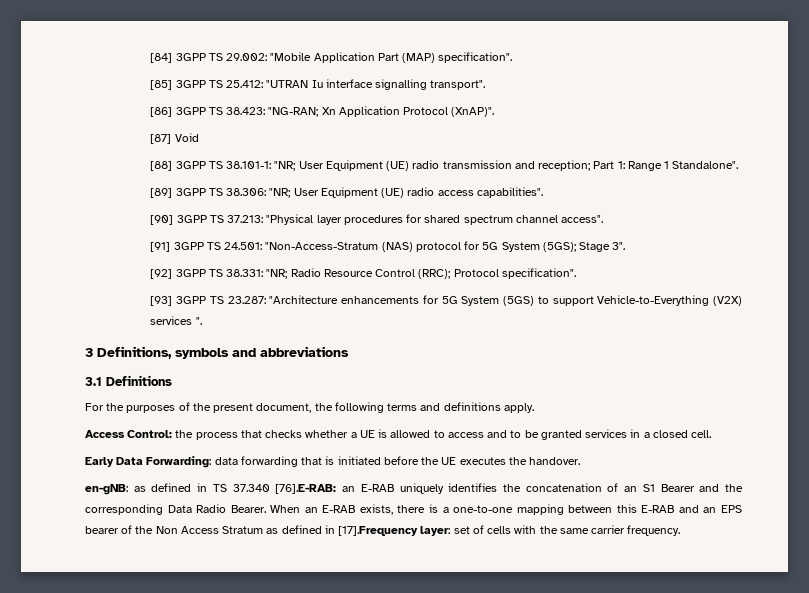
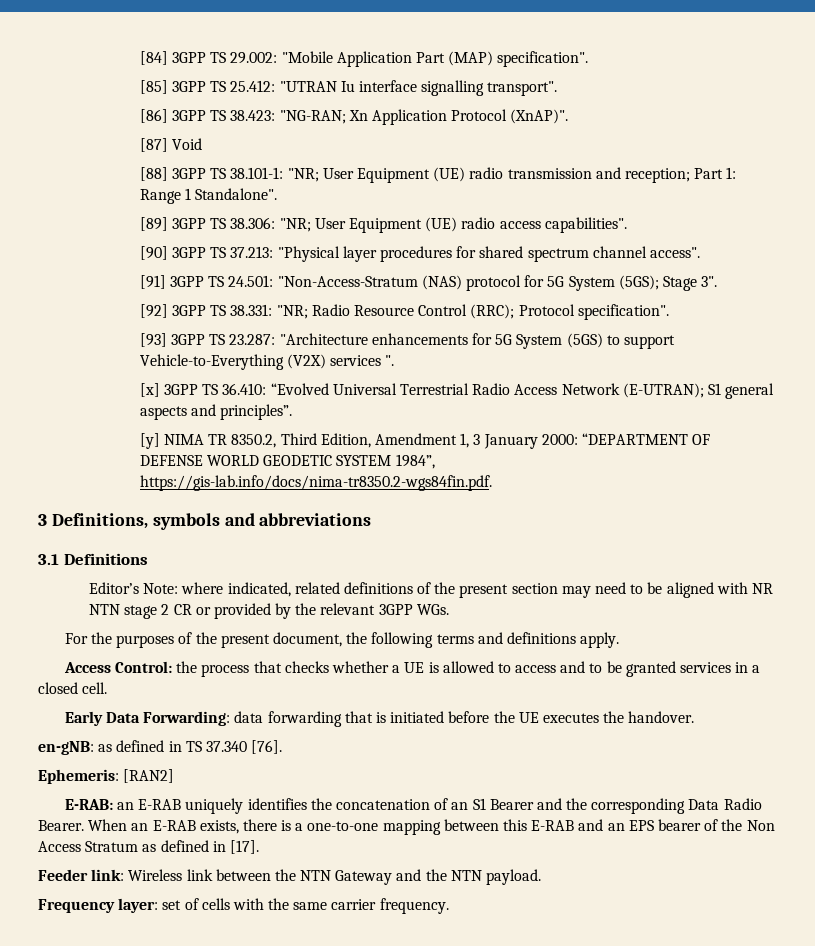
+ [x] 3GPP TS 36.410: “Evolved Universal Terrestrial Radio Access Network (E-UTRAN); S1 general aspects and principles”.
+ [y] NIMA TR 8350.2, Third Edition, Amendment 1, 3 January 2000: “DEPARTMENT OF DEFENSE WORLD GEODETIC SYSTEM 1984”, https://gis-lab.info/docs/nima-tr8350.2-wgs84fin.pdf.
+ Editor’s Note: where indicated, related definitions of the present section may need to be aligned with NR NTN stage 2 CR or provided by the relevant 3GPP WGs.
- en-gNB: as defined in TS 37.340 [76].E-RAB: an E-RAB uniquely identifies the concatenation of an S1 Bearer and the corresponding Data Radio Bearer.
+ en-gNB: as defined in TS 37.340 [76].
+ Ephemeris: [RAN2]
+ E-RAB: an E-RAB uniquely identifies the concatenation of an S1 Bearer and the corresponding Data Radio Bearer.
- When an E-RAB exists, there is a one-to-one mapping between this E-RAB and an EPS bearer of the Non Access Stratum as defined in [17].Frequency layer: set of cells with the same carrier frequency.
+ When an E-RAB exists, there is a one-to-one mapping between this E-RAB and an EPS bearer of the Non Access Stratum as defined in [17].
+ Feeder link: Wireless link between the NTN Gateway and the NTN payload.
+ Frequency layer: set of cells with the same carrier frequency.

